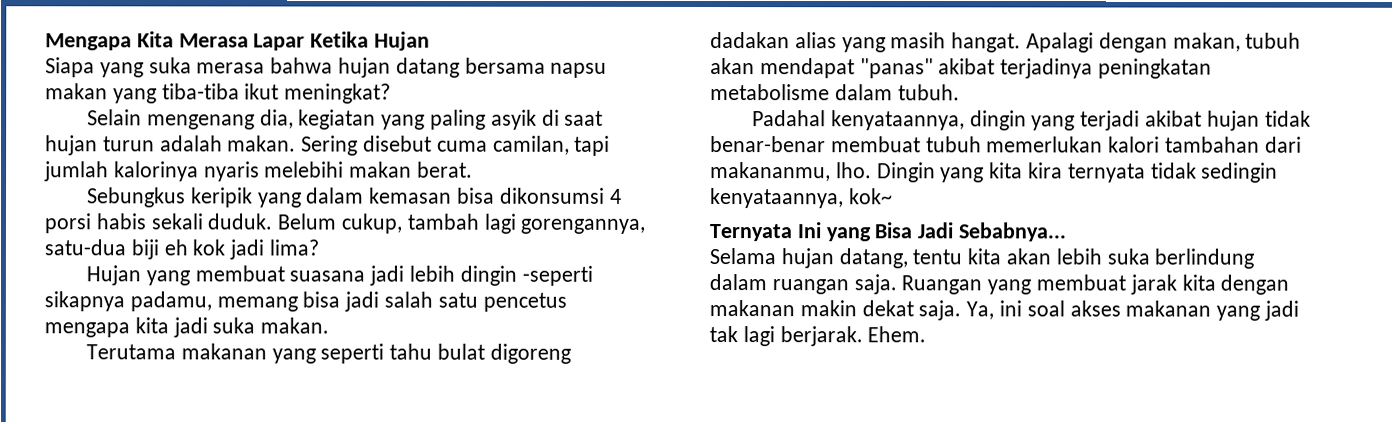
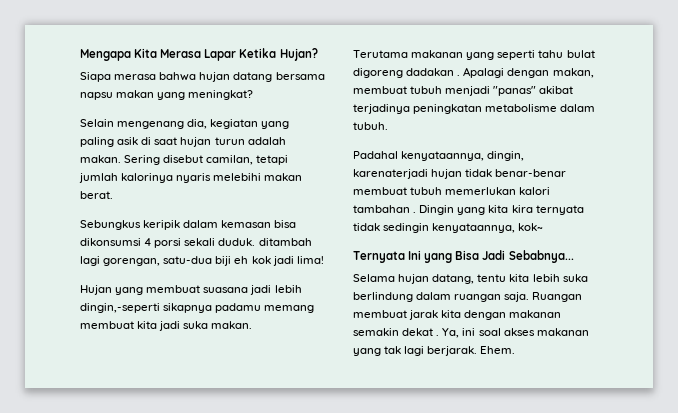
- Mengapa Kita Merasa Lapar Ketika Hujan
+ Mengapa Kita Merasa Lapar Ketika Hujan?
- Siapa yang suka merasa bahwa hujan datang bersama napsu makan yang tiba-tiba ikut meningkat?
+ Siapa merasa bahwa hujan datang bersama napsu makan yang meningkat?
- Selain mengenang dia, kegiatan yang paling asyik di saat hujan turun adalah makan.
+ Selain mengenang dia, kegiatan yang paling asik di saat hujan turun adalah makan.
- Sering disebut cuma camilan, tapi jumlah kalorinya nyaris melebihi makan berat.
+ Sering disebut camilan, tetapi jumlah kalorinya nyaris melebihi makan berat.
- Sebungkus keripik yang dalam kemasan bisa dikonsumsi 4 porsi habis sekali duduk. Belum cukup, tambah lagi gorengannya, satu-dua biji eh kok jadi lima?
+ Sebungkus keripik dalam kemasan bisa dikonsumsi 4 porsi sekali duduk. ditambah lagi gorengan, satu-dua biji eh kok jadi lima!
- Hujan yang membuat suasana jadi lebih dingin -seperti sikapnya padamu, memang bisa jadi salah satu pencetus mengapa kita jadi suka makan.
+ Hujan yang membuat suasana jadi lebih dingin,-seperti sikapnya padamu memang membuat kita jadi suka makan.
- Terutama makanan yang seperti tahu bulat digoreng dadakan alias yang masih hangat. Apalagi dengan makan, tubuh akan mendapat "panas" akibat terjadinya peningkatan metabolisme dalam tubuh.
+ Terutama makanan yang seperti tahu bulat digoreng dadakan . Apalagi dengan makan, membuat tubuh menjadi "panas" akibat terjadinya peningkatan metabolisme dalam tubuh.
- Padahal kenyataannya, dingin yang terjadi akibat hujan tidak benar-benar membuat tubuh memerlukan kalori tambahan dari makananmu, lho.
+ Padahal kenyataannya, dingin, karenaterjadi hujan tidak benar-benar membuat tubuh memerlukan kalori tambahan .
- Selama hujan datang, tentu kita akan lebih suka berlindung dalam ruangan saja.
+ Selama hujan datang, tentu kita lebih suka berlindung dalam ruangan saja.
- Ruangan yang membuat jarak kita dengan makanan makin dekat saja.
+ Ruangan membuat jarak kita dengan makanan semakin dekat .
- Ya, ini soal akses makanan yang jadi tak lagi berjarak.
+ Ya, ini soal akses makanan yang tak lagi berjarak.

